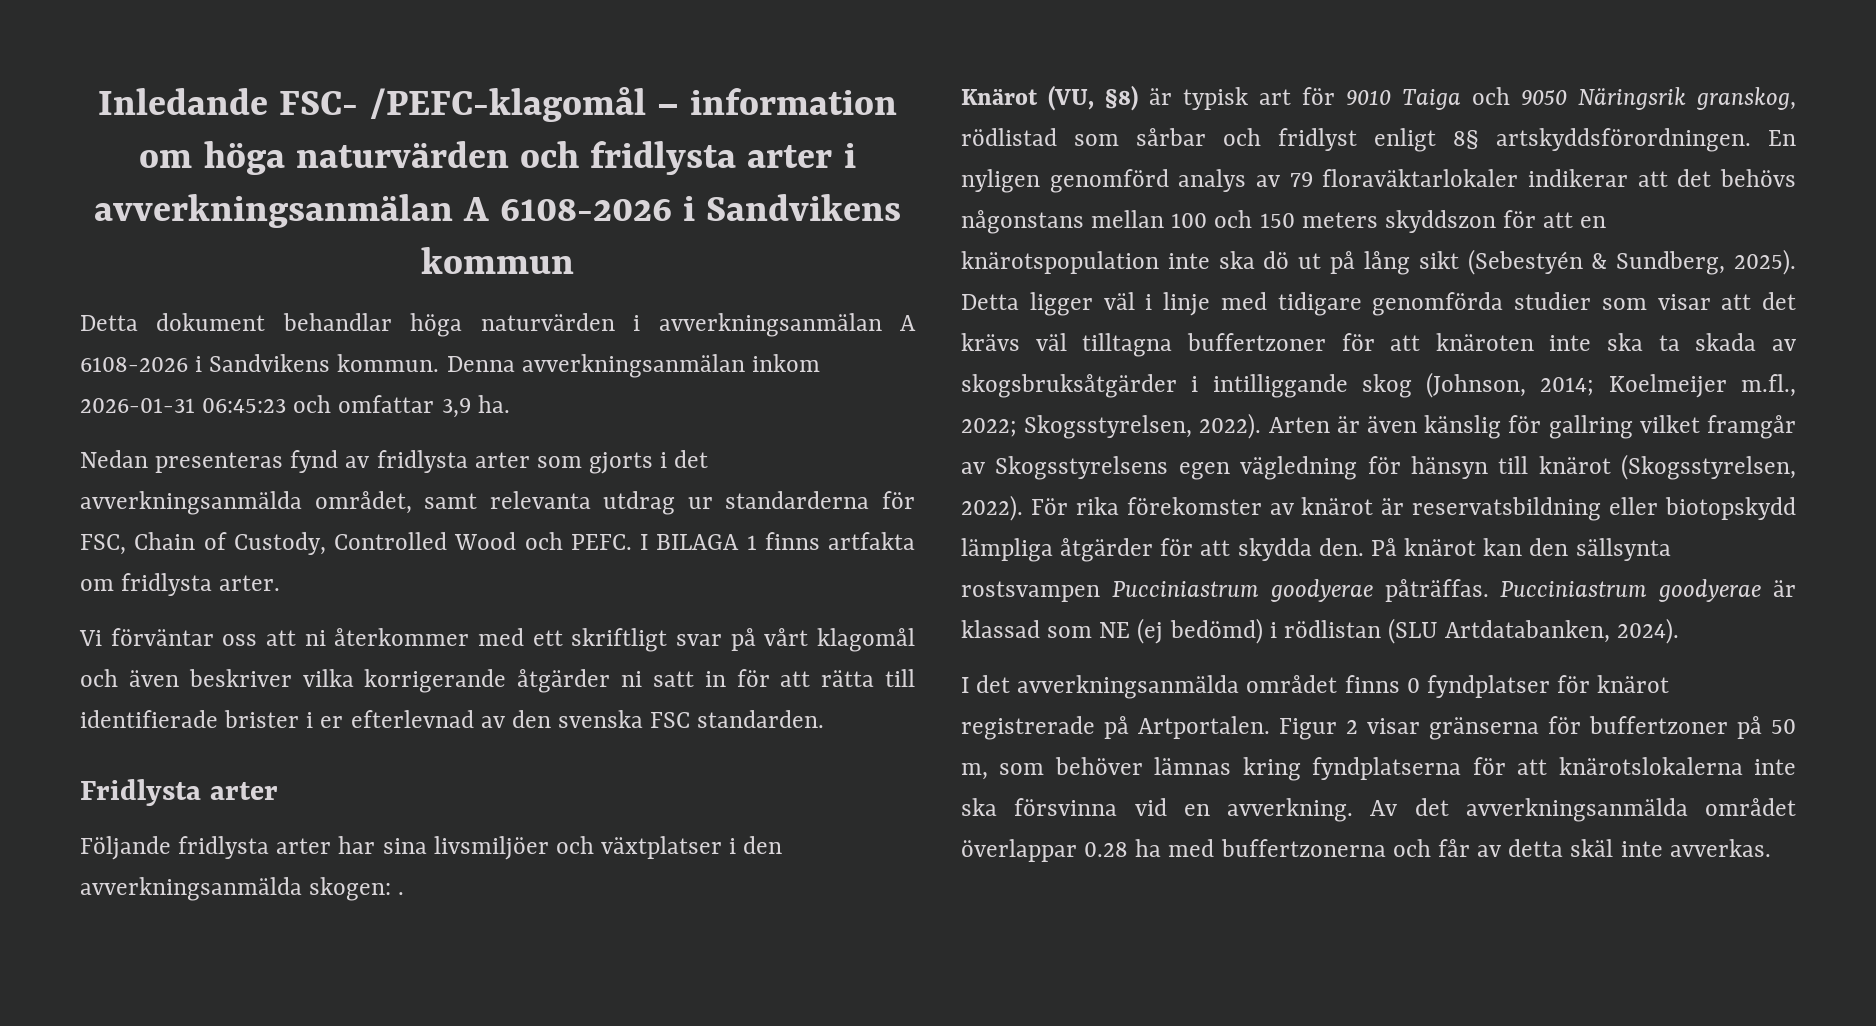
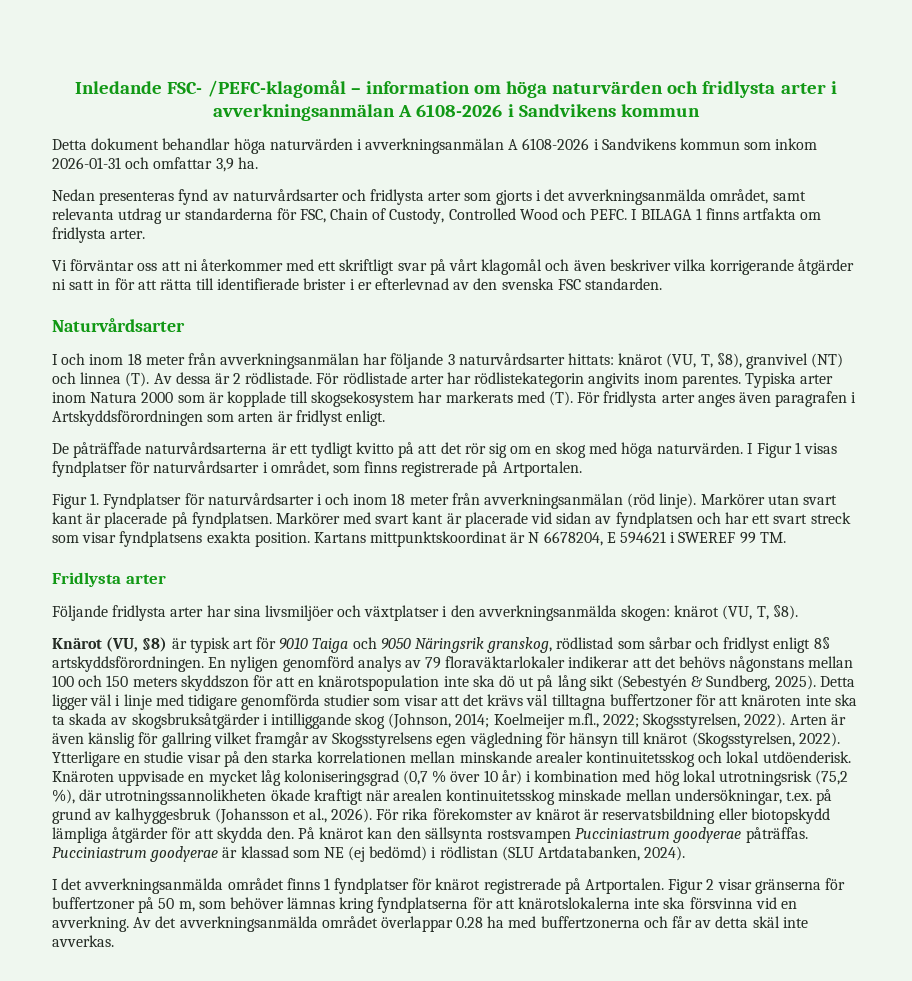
- Detta dokument behandlar höga naturvärden i avverkningsanmälan A 6108-2026 i Sandvikens kommun. Denna avverkningsanmälan inkom 2026-01-31 06:45:23 och omfattar 3,9 ha.
+ Detta dokument behandlar höga naturvärden i avverkningsanmälan A 6108-2026 i Sandvikens kommun som inkom 2026-01-31 och omfattar 3,9 ha.
- Nedan presenteras fynd av fridlysta arter som gjorts i det avverkningsanmälda området, samt relevanta utdrag ur standarderna för FSC, Chain of Custody, Controlled Wood och PEFC.
+ Nedan presenteras fynd av naturvårdsarter och fridlysta arter som gjorts i det avverkningsanmälda området, samt relevanta utdrag ur standarderna för FSC, Chain of Custody, Controlled Wood och PEFC.
+ Naturvårdsarter
+ I och inom 18 meter från avverkningsanmälan har följande 3 naturvårdsarter hittats: knärot (VU, T, §8), granvivel (NT) och linnea (T). Av dessa är 2 rödlistade. För rödlistade arter har rödlistekategorin angivits inom parentes. Typiska arter inom Natura 2000 som är kopplade till skogsekosystem har markerats med (T). För fridlysta arter anges även paragrafen i Artskyddsförordningen som arten är fridlyst enligt.
+ De påträffade naturvårdsarterna är ett tydligt kvitto på att det rör sig om en skog med höga naturvärden. I Figur 1 visas fyndplatser för naturvårdsarter i området, som finns registrerade på Artportalen.
+ Figur 1. Fyndplatser för naturvårdsarter i och inom 18 meter från avverkningsanmälan (röd linje). Markörer utan svart kant är placerade på fyndplatsen. Markörer med svart kant är placerade vid sidan av fyndplatsen och har ett svart streck som visar fyndplatsens exakta position. Kartans mittpunktskoordinat är N 6678204, E 594621 i SWEREF 99 TM.
- Följande fridlysta arter har sina livsmiljöer och växtplatser i den avverkningsanmälda skogen: .
+ Följande fridlysta arter har sina livsmiljöer och växtplatser i den avverkningsanmälda skogen: knärot (VU, T, §8).
+ Ytterligare en studie visar på den starka korrelationen mellan minskande arealer kontinuitetsskog och lokal utdöenderisk. Knäroten uppvisade en mycket låg koloniseringsgrad (0,7 % över 10 år) i kombination med hög lokal utrotningsrisk (75,2 %), där utrotningssannolikheten ökade kraftigt när arealen kontinuitetsskog minskade mellan undersökningar, t.ex. på grund av kalhyggesbruk (Johansson et al., 2026).
- I det avverkningsanmälda området finns 0 fyndplatser för knärot registrerade på Artportalen.
+ I det avverkningsanmälda området finns 1 fyndplatser för knärot registrerade på Artportalen.

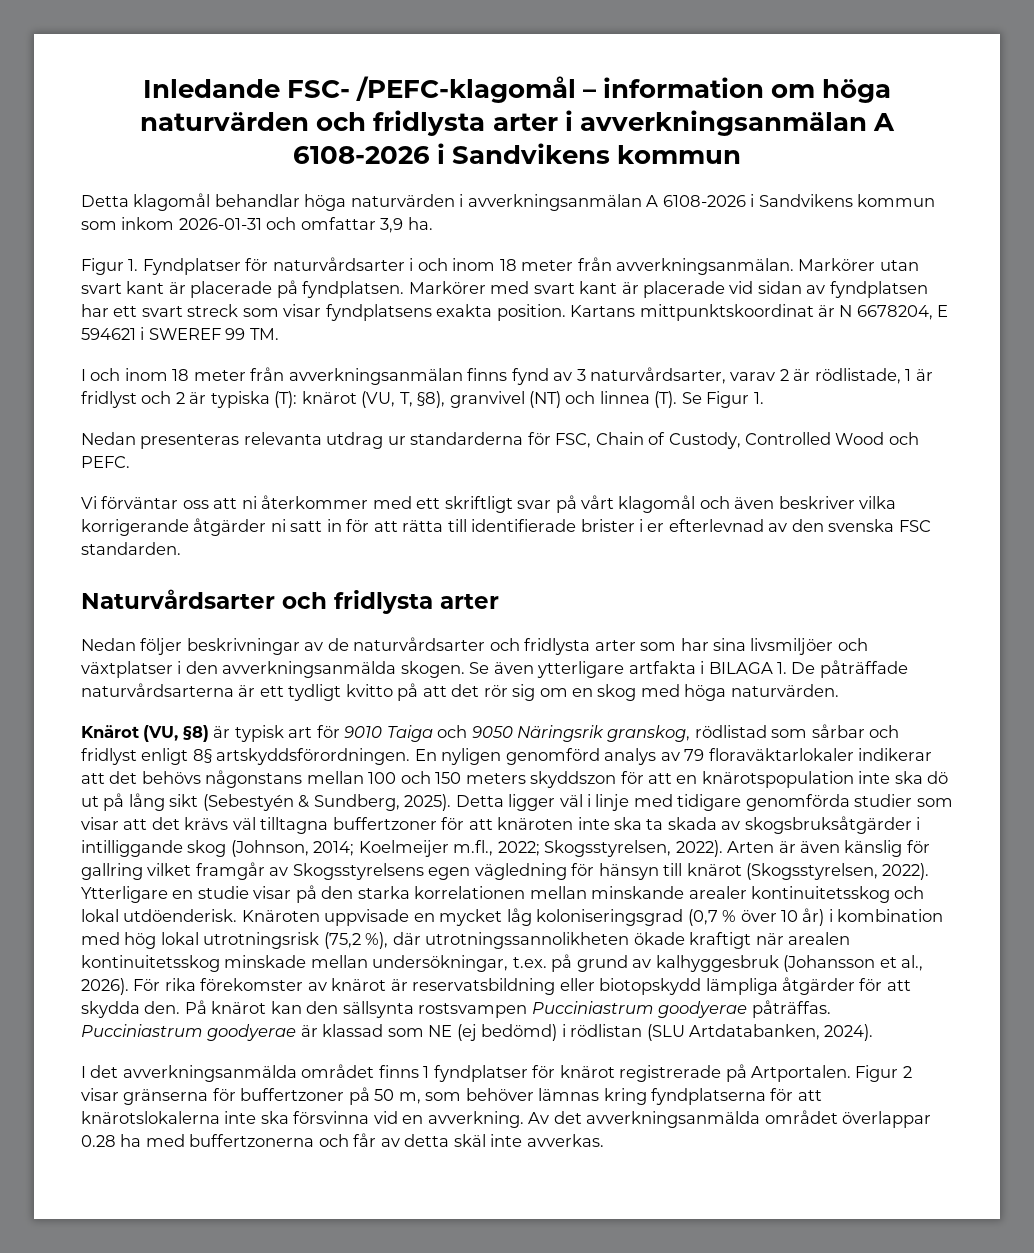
- Detta dokument behandlar höga naturvärden i avverkningsanmälan A 6108-2026 i Sandvikens kommun som inkom 2026-01-31 och omfattar 3,9 ha.
+ Detta klagomål behandlar höga naturvärden i avverkningsanmälan A 6108-2026 i Sandvikens kommun som inkom 2026-01-31 och omfattar 3,9 ha.
- Nedan presenteras fynd av naturvårdsarter och fridlysta arter som gjorts i det avverkningsanmälda området, samt relevanta utdrag ur standarderna för FSC, Chain of Custody, Controlled Wood och PEFC. I BILAGA 1 finns artfakta om fridlysta arter.
+ Figur 1. Fyndplatser för naturvårdsarter i och inom 18 meter från avverkningsanmälan. Markörer utan svart kant är placerade på fyndplatsen. Markörer med svart kant är placerade vid sidan av fyndplatsen har ett svart streck som visar fyndplatsens exakta position. Kartans mittpunktskoordinat är N 6678204, E 594621 i SWEREF 99 TM.
+ I och inom 18 meter från avverkningsanmälan finns fynd av 3 naturvårdsarter, varav 2 är rödlistade, 1 är fridlyst och 2 är typiska (T): knärot (VU, T, §8), granvivel (NT) och linnea (T). Se Figur 1.
+ Nedan presenteras relevanta utdrag ur standarderna för FSC, Chain of Custody, Controlled Wood och PEFC.
- Naturvårdsarter
- I och inom 18 meter från avverkningsanmälan har följande 3 naturvårdsarter hittats: knärot (VU, T, §8), granvivel (NT) och linnea (T). Av dessa är 2 rödlistade. För rödlistade arter har rödlistekategorin angivits inom parentes. Typiska arter inom Natura 2000 som är kopplade till skogsekosystem har markerats med (T). För fridlysta arter anges även paragrafen i Artskyddsförordningen som arten är fridlyst enligt.
- De påträffade naturvårdsarterna är ett tydligt kvitto på att det rör sig om en skog med höga naturvärden. I Figur 1 visas fyndplatser för naturvårdsarter i området, som finns registrerade på Artportalen.
- Figur 1. Fyndplatser för naturvårdsarter i och inom 18 meter från avverkningsanmälan (röd linje). Markörer utan svart kant är placerade på fyndplatsen. Markörer med svart kant är placerade vid sidan av fyndplatsen och har ett svart streck som visar fyndplatsens exakta position. Kartans mittpunktskoordinat är N 6678204, E 594621 i SWEREF 99 TM.
- Fridlysta arter
- Följande fridlysta arter har sina livsmiljöer och växtplatser i den avverkningsanmälda skogen: knärot (VU, T, §8).
+ Naturvårdsarter och fridlysta arter
+ Nedan följer beskrivningar av de naturvårdsarter och fridlysta arter som har sina livsmiljöer och växtplatser i den avverkningsanmälda skogen. Se även ytterligare artfakta i BILAGA 1. De påträffade naturvårdsarterna är ett tydligt kvitto på att det rör sig om en skog med höga naturvärden.

